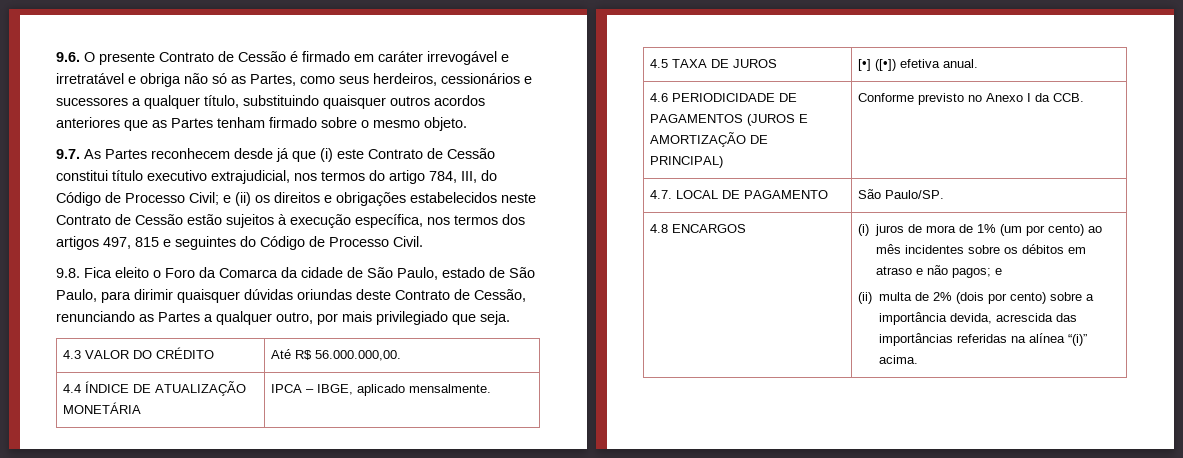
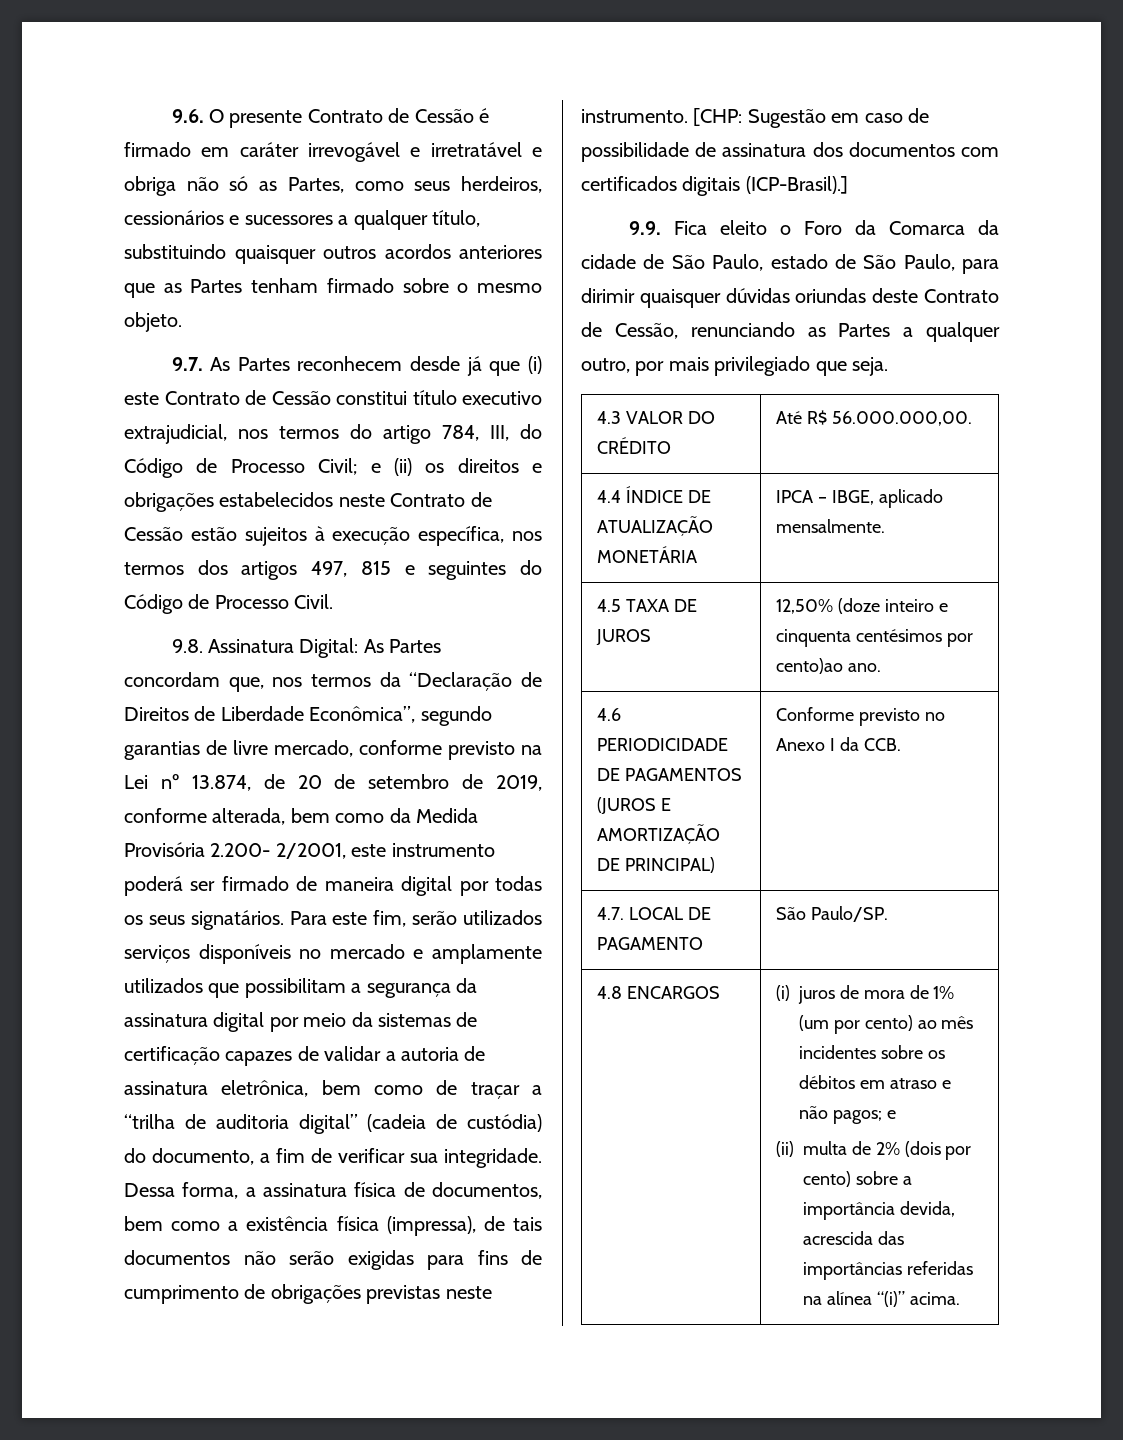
- 9.8. Fica eleito o Foro da Comarca da cidade de São Paulo, estado de São Paulo, para dirimir quaisquer dúvidas oriundas deste Contrato de Cessão, renunciando as Partes a qualquer outro, por mais privilegiado que seja.
+ 9.8. Assinatura Digital: As Partes concordam que, nos termos da “Declaração de Direitos de Liberdade Econômica”, segundo garantias de livre mercado, conforme previsto na Lei nº 13.874, de 20 de setembro de 2019, conforme alterada, bem como da Medida Provisória 2.200- 2/2001, este instrumento poderá ser firmado de maneira digital por todas os seus signatários. Para este fim, serão utilizados serviços disponíveis no mercado e amplamente utilizados que possibilitam a segurança da assinatura digital por meio da sistemas de certificação capazes de validar a autoria de assinatura eletrônica, bem como de traçar a “trilha de auditoria digital” (cadeia de custódia) do documento, a fim de verificar sua integridade. Dessa forma, a assinatura física de documentos, bem como a existência física (impressa), de tais documentos não serão exigidas para fins de cumprimento de obrigações previstas neste instrumento. [CHP: Sugestão em caso de possibilidade de assinatura dos documentos com certificados digitais (ICP-Brasil).]
+ 9.9. Fica eleito o Foro da Comarca da cidade de São Paulo, estado de São Paulo, para dirimir quaisquer dúvidas oriundas deste Contrato de Cessão, renunciando as Partes a qualquer outro, por mais privilegiado que seja.
- 4.5 TAXA DE JUROS | [•] ([•]) efetiva anual.
+ 4.5 TAXA DE JUROS | 12,50% (doze inteiro e cinquenta centésimos por cento)ao ano.

